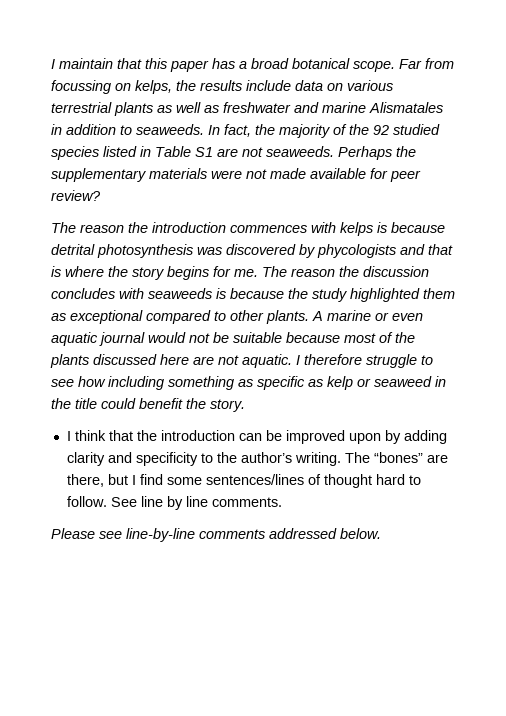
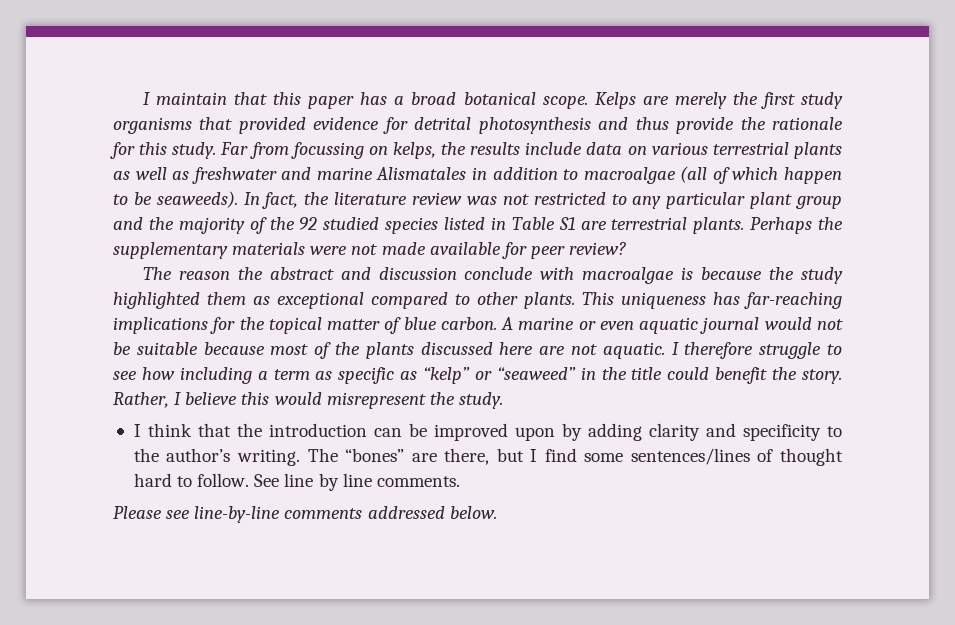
+ Kelps are merely the first study organisms that provided evidence for detrital photosynthesis and thus provide the rationale for this study.
- Far from focussing on kelps, the results include data on various terrestrial plants as well as freshwater and marine Alismatales in addition to seaweeds. In fact, the majority of the 92 studied species listed in Table S1 are not seaweeds.
+ Far from focussing on kelps, the results include data on various terrestrial plants as well as freshwater and marine Alismatales in addition to macroalgae (all of which happen to be seaweeds). In fact, the literature review was not restricted to any particular plant group and the majority of the 92 studied species listed in Table S1 are terrestrial plants.
- The reason the introduction commences with kelps is because detrital photosynthesis was discovered by phycologists and that is where the story begins for me. The reason the discussion concludes with seaweeds is because the study highlighted them as exceptional compared to other plants.
+ The reason the abstract and discussion conclude with macroalgae is because the study highlighted them as exceptional compared to other plants.
+ This uniqueness has far-reaching implications for the topical matter of blue carbon.
- I therefore struggle to see how including something as specific as kelp or seaweed in the title could benefit the story.
+ I therefore struggle to see how including a term as specific as “kelp” or “seaweed” in the title could benefit the story. Rather, I believe this would misrepresent the study.

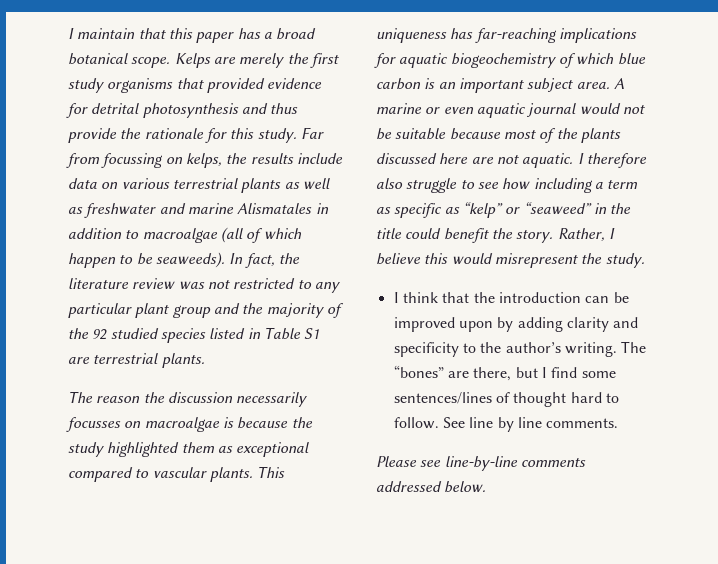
- In fact, the literature review was not restricted to any particular plant group and the majority of the 92 studied species listed in Table S1 are terrestrial plants. Perhaps the supplementary materials were not made available for peer review?
- The reason the abstract and discussion conclude with macroalgae is because the study highlighted them as exceptional compared to other plants.
+ In fact, the literature review was not restricted to any particular plant group and the majority of the 92 studied species listed in Table S1 are terrestrial plants.
+ The reason the discussion necessarily focusses on macroalgae is because the study highlighted them as exceptional compared to vascular plants.
- This uniqueness has far-reaching implications for the topical matter of blue carbon.
+ This uniqueness has far-reaching implications for aquatic biogeochemistry of which blue carbon is an important subject area.
- I therefore struggle to see how including a term as specific as “kelp” or “seaweed” in the title could benefit the story.
+ I therefore also struggle to see how including a term as specific as “kelp” or “seaweed” in the title could benefit the story.

